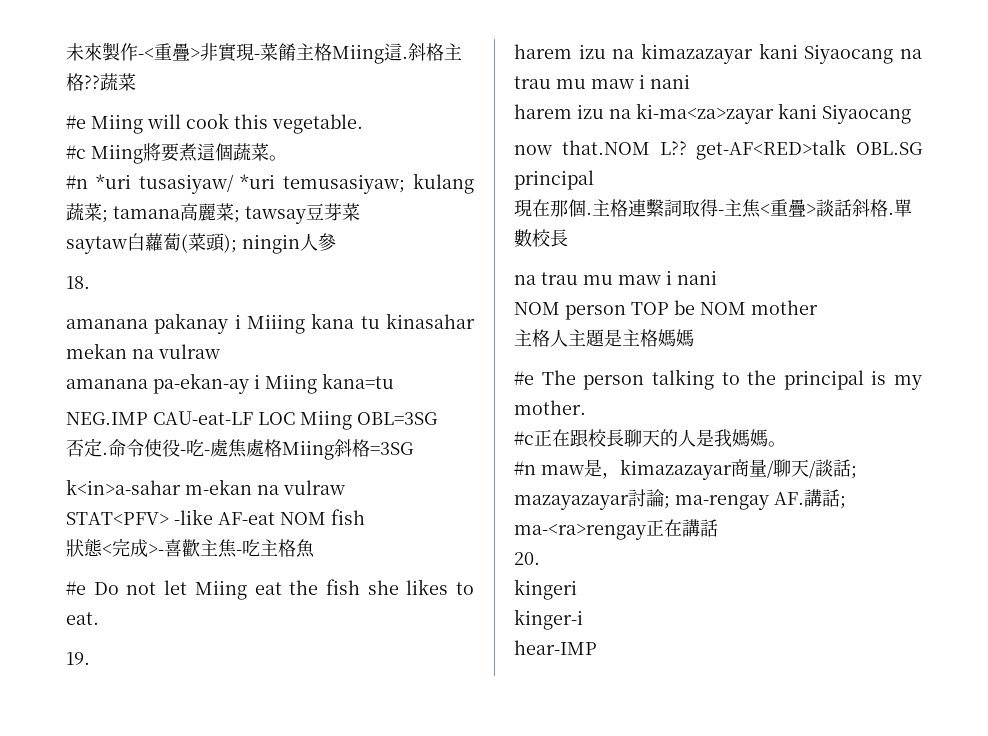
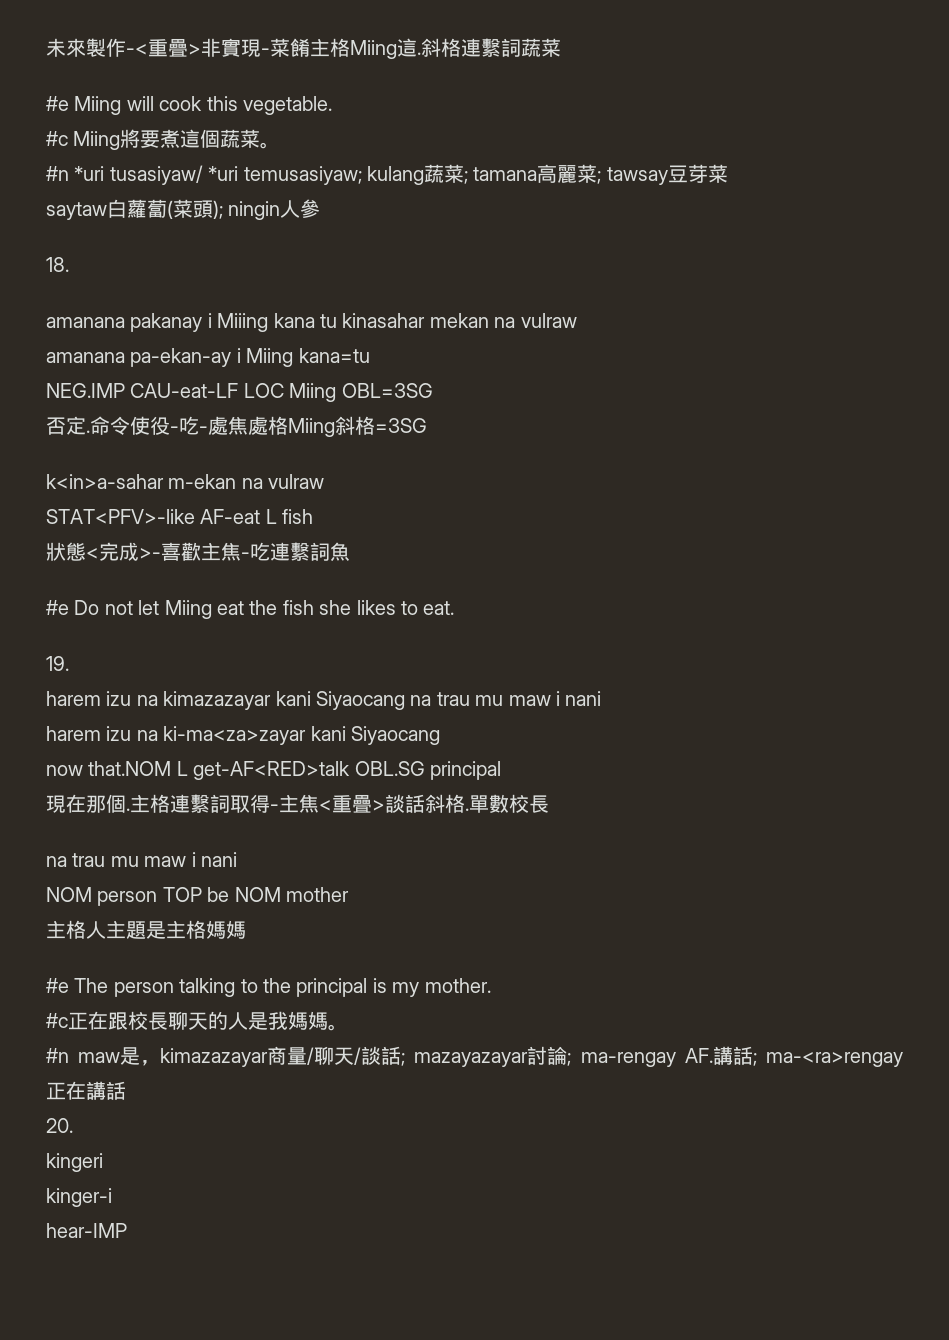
- 斜格主格??蔬菜
+ 斜格連繫詞蔬菜
- STAT<PFV> -like AF-eat NOM fish
+ STAT<PFV>-like AF-eat L fish
- 狀態<完成>-喜歡主焦-吃主格魚
+ 狀態<完成>-喜歡主焦-吃連繫詞魚
- now that.NOM L?? get-AF<RED>talk OBL.SG principal
+ now that.NOM L get-AF<RED>talk OBL.SG principal

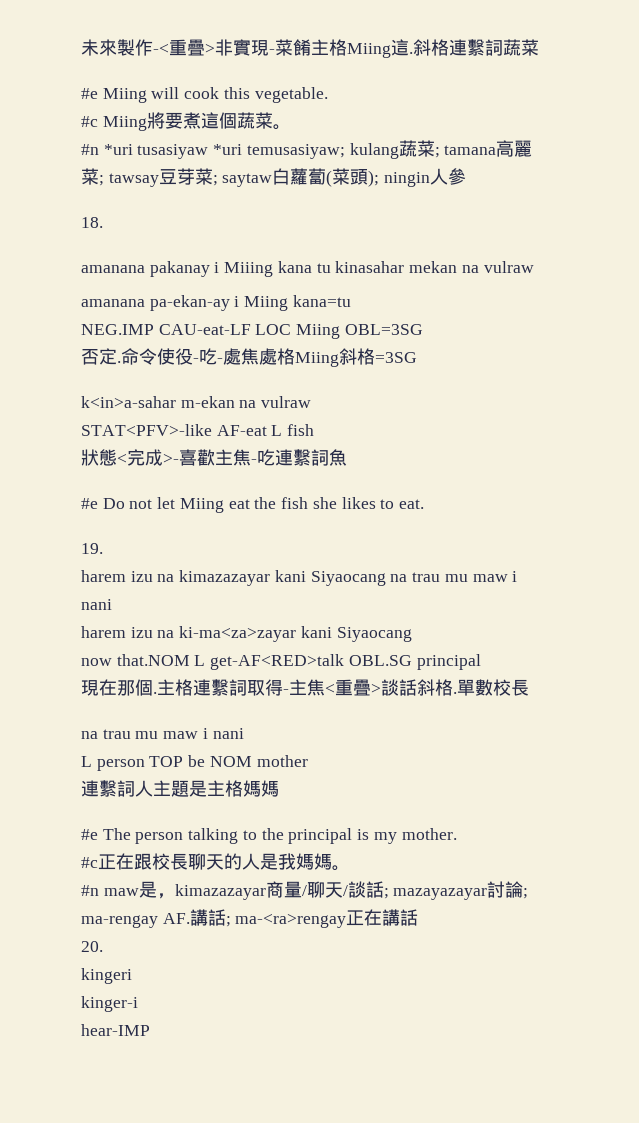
- #n *uri tusasiyaw/ *uri temusasiyaw; kulang蔬菜; tamana高麗菜; tawsay豆芽菜
- saytaw白蘿蔔(菜頭); ningin人參
+ #n *uri tusasiyaw *uri temusasiyaw; kulang蔬菜; tamana高麗菜; tawsay豆芽菜; saytaw白蘿蔔(菜頭); ningin人參
- NOM person TOP be NOM mother
+ L person TOP be NOM mother
- 主格人主題是主格媽媽
+ 連繫詞人主題是主格媽媽

